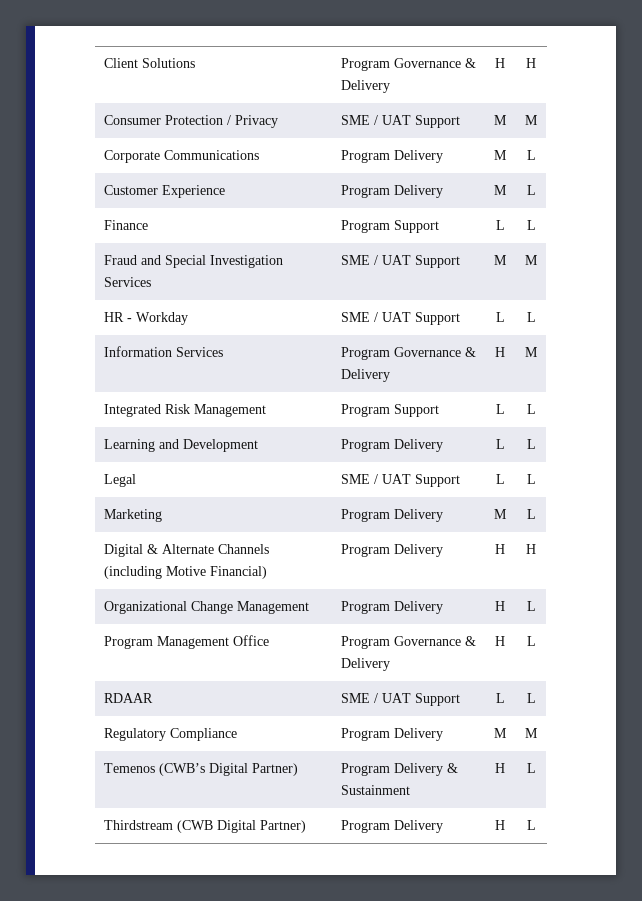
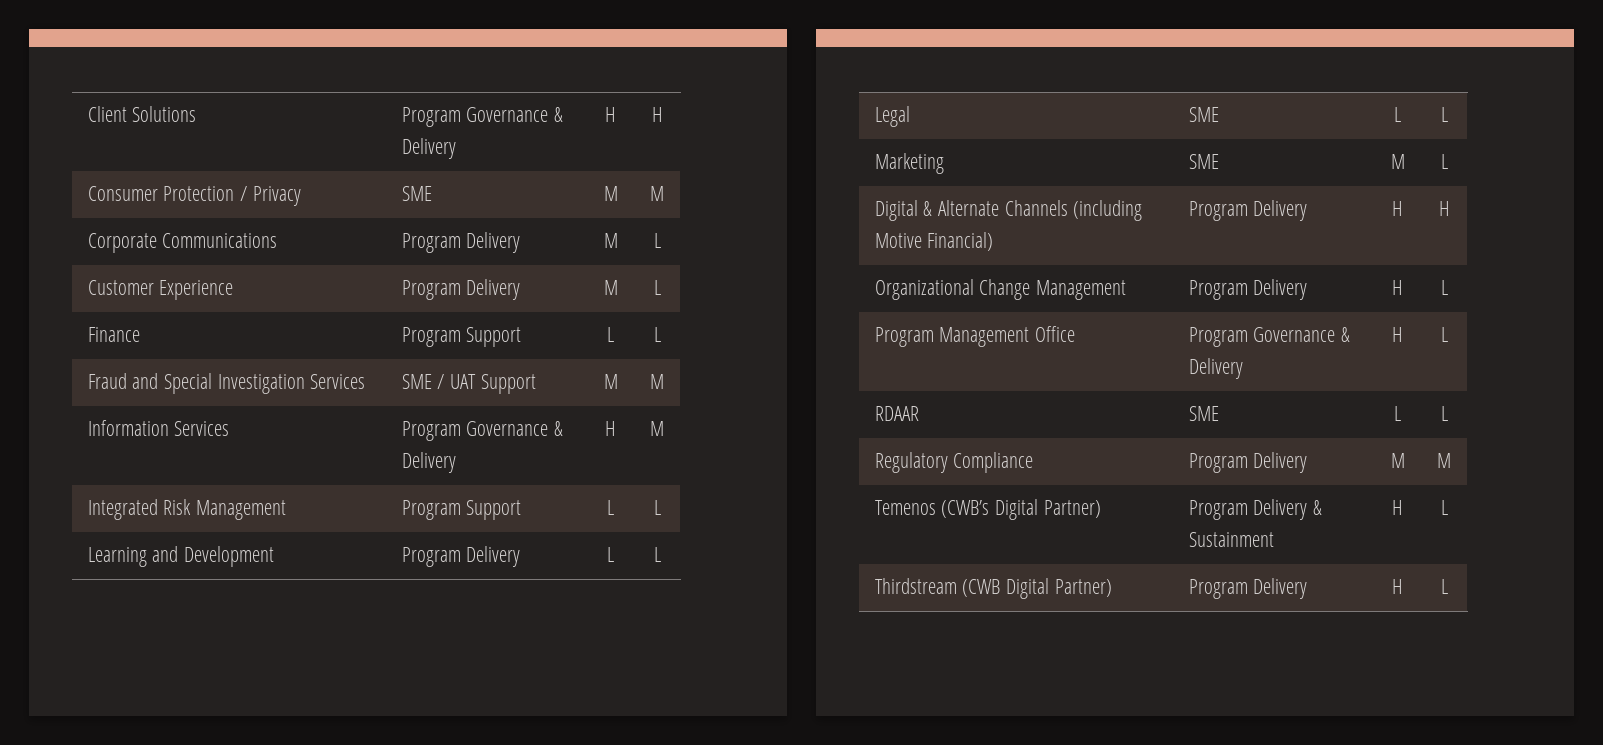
- Consumer Protection / Privacy | SME / UAT Support | M | M
+ Consumer Protection / Privacy | SME | M | M
- HR - Workday | SME / UAT Support | L | L
- Legal | SME / UAT Support | L | L
+ Legal | SME | L | L
- Marketing | Program Delivery | M | L
+ Marketing | SME | M | L
- RDAAR | SME / UAT Support | L | L
+ RDAAR | SME | L | L

